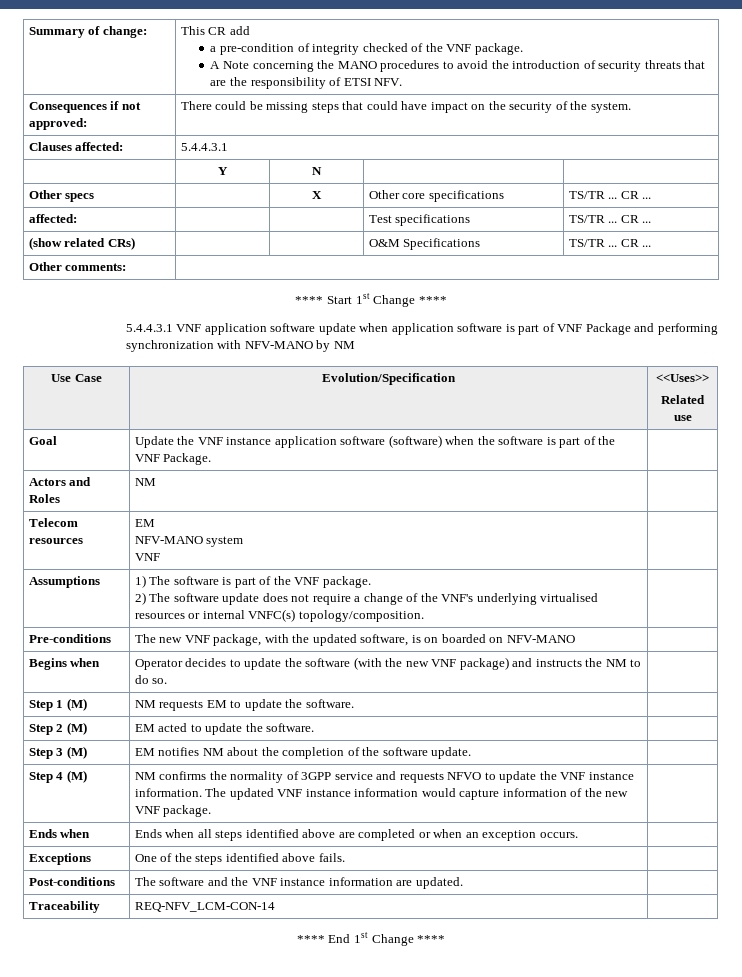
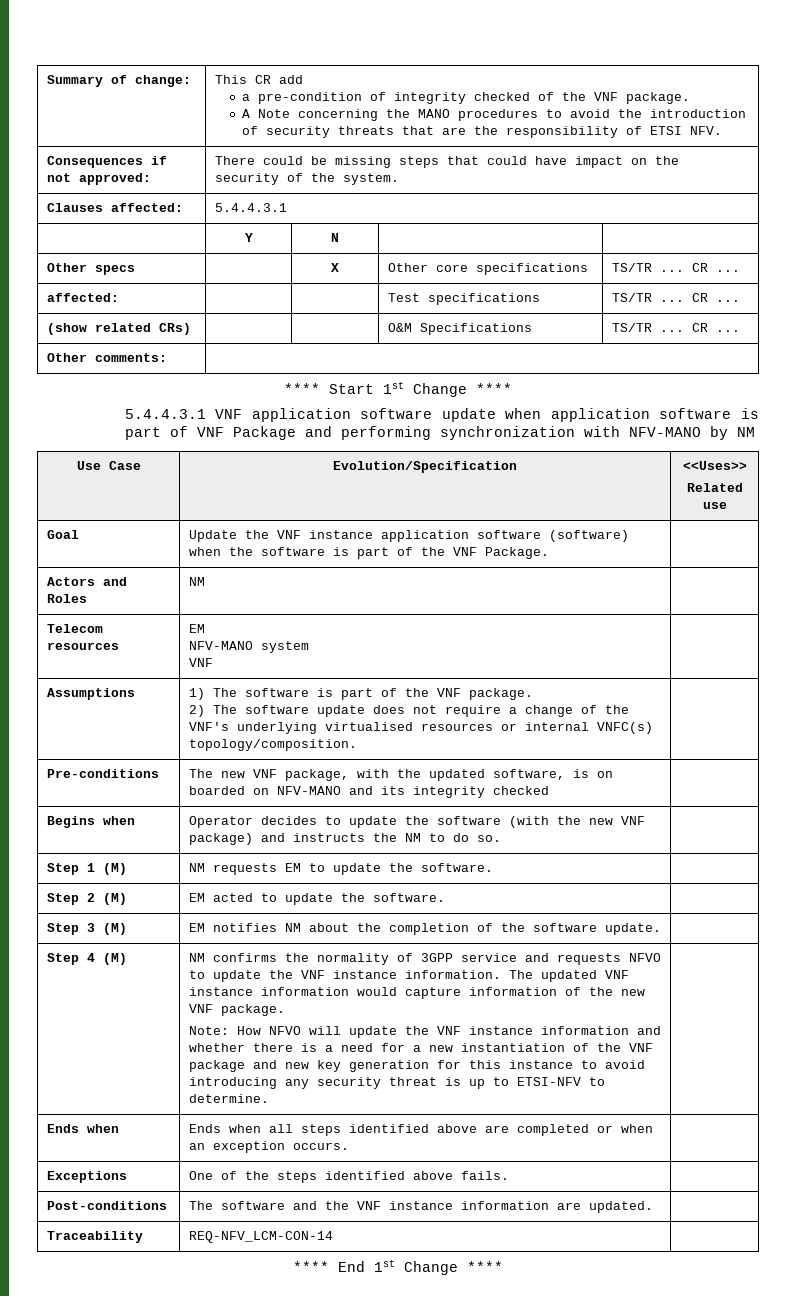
- Pre-conditions | The new VNF package, with the updated software, is on boarded on NFV-MANO |
+ Pre-conditions | The new VNF package, with the updated software, is on boarded on NFV-MANO and its integrity checked |
+ Note: How NFVO will update the VNF instance information and whether there is a need for a new instantiation of the VNF package and new key generation for this instance to avoid introducing any security threat is up to ETSI-NFV to determine.

